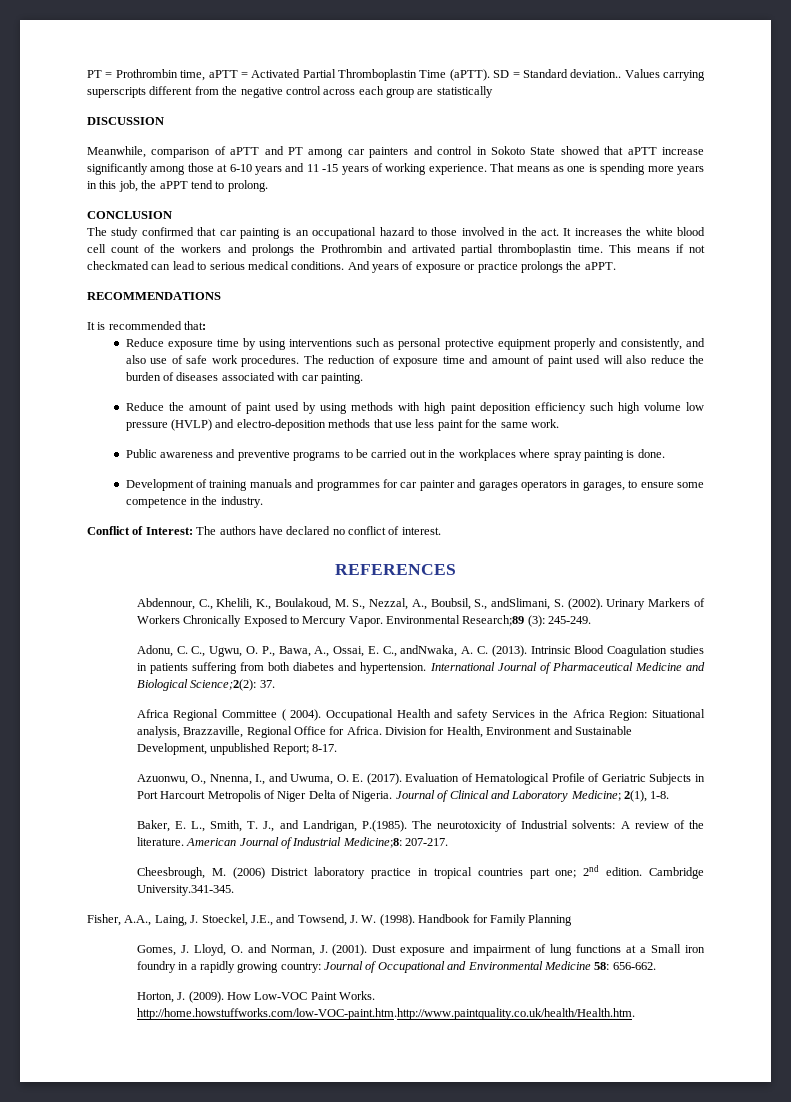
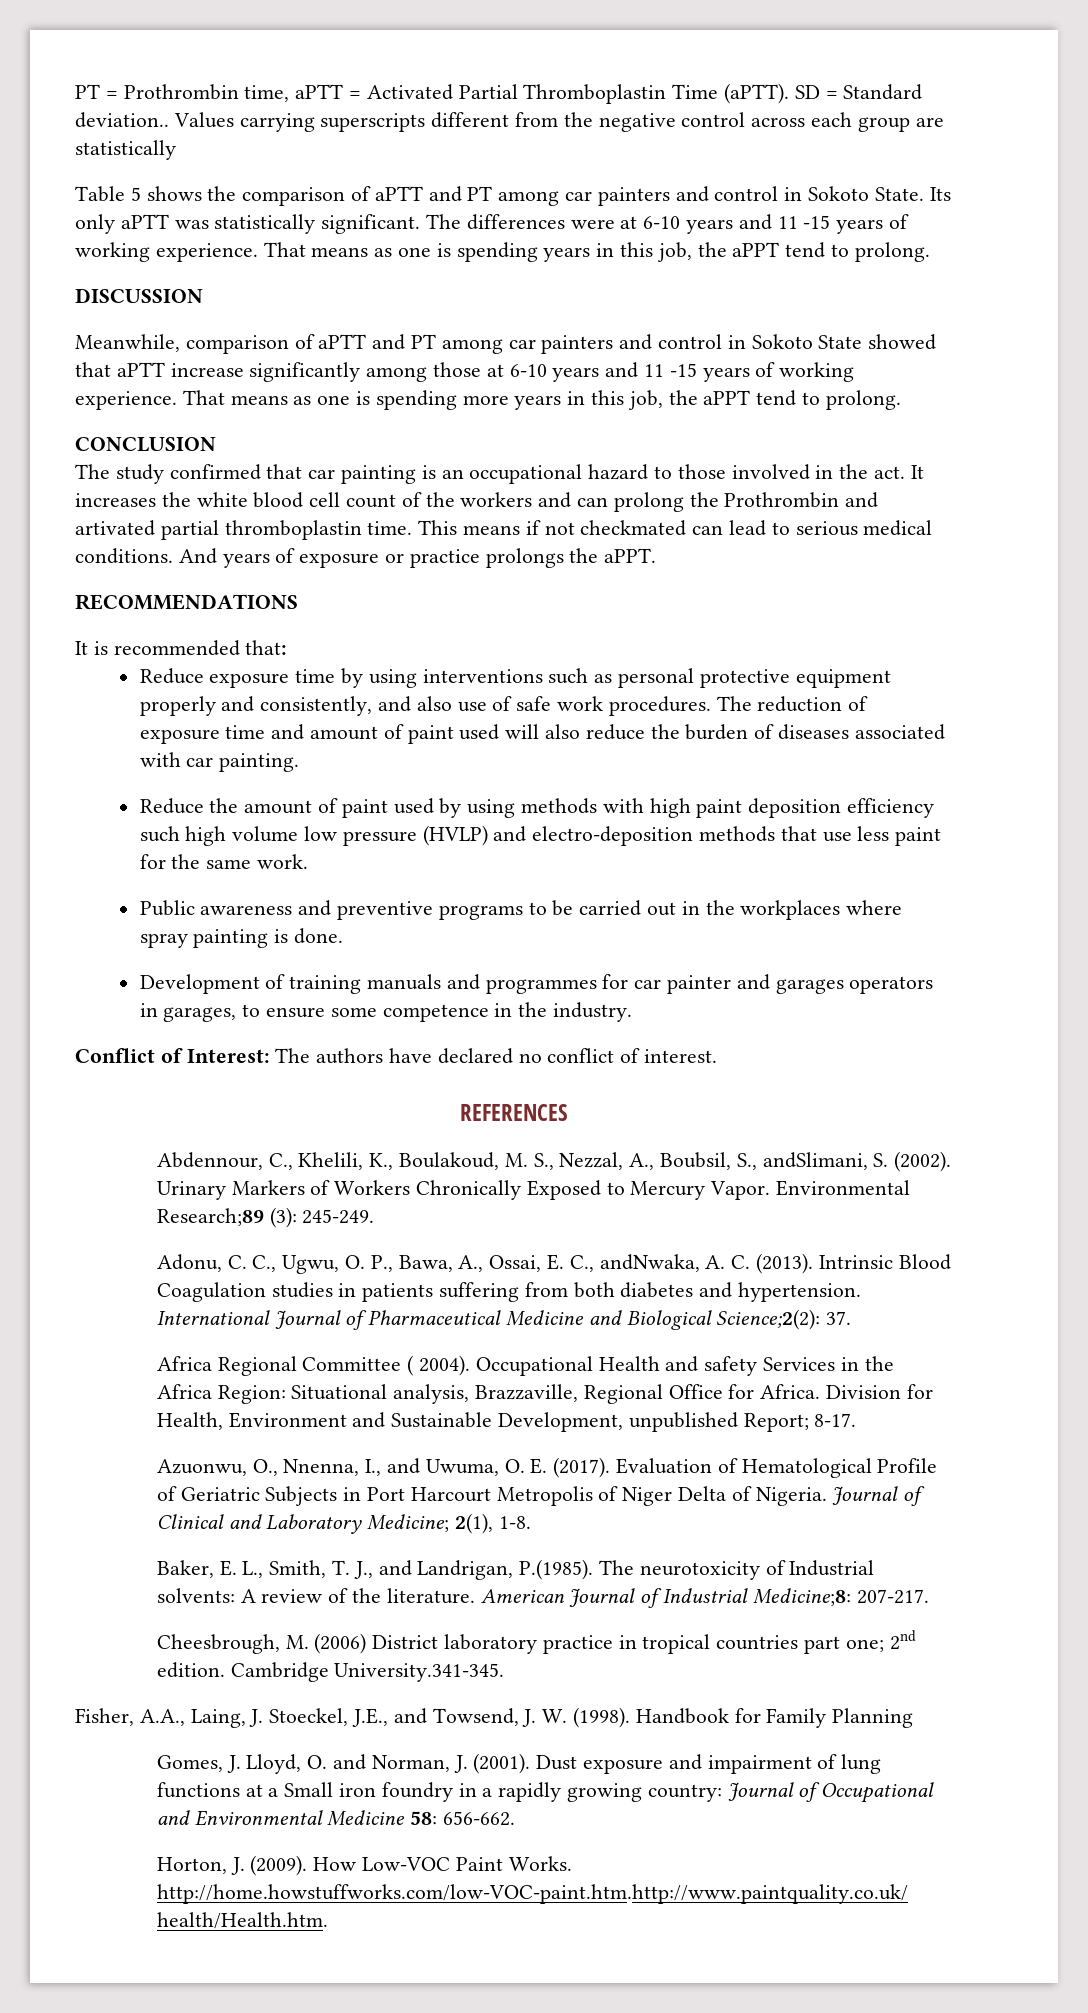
+ Table 5 shows the comparison of aPTT and PT among car painters and control in Sokoto State. Its only aPTT was statistically significant. The differences were at 6-10 years and 11 -15 years of working experience. That means as one is spending years in this job, the aPPT tend to prolong.
- It increases the white blood cell count of the workers and prolongs the Prothrombin and artivated partial thromboplastin time.
+ It increases the white blood cell count of the workers and can prolong the Prothrombin and artivated partial thromboplastin time.

